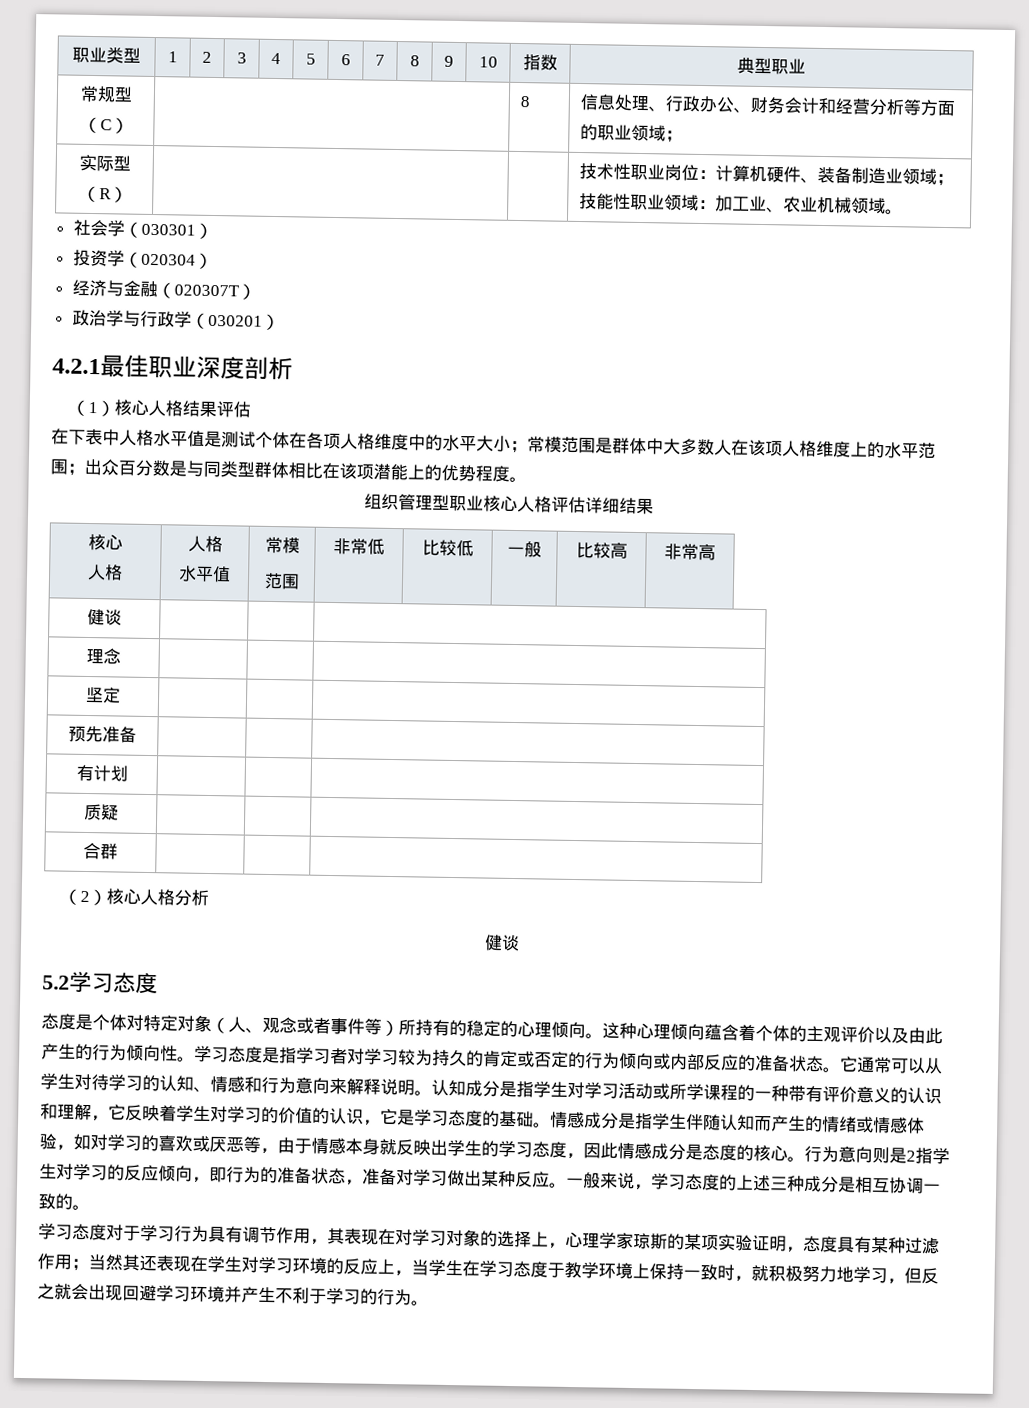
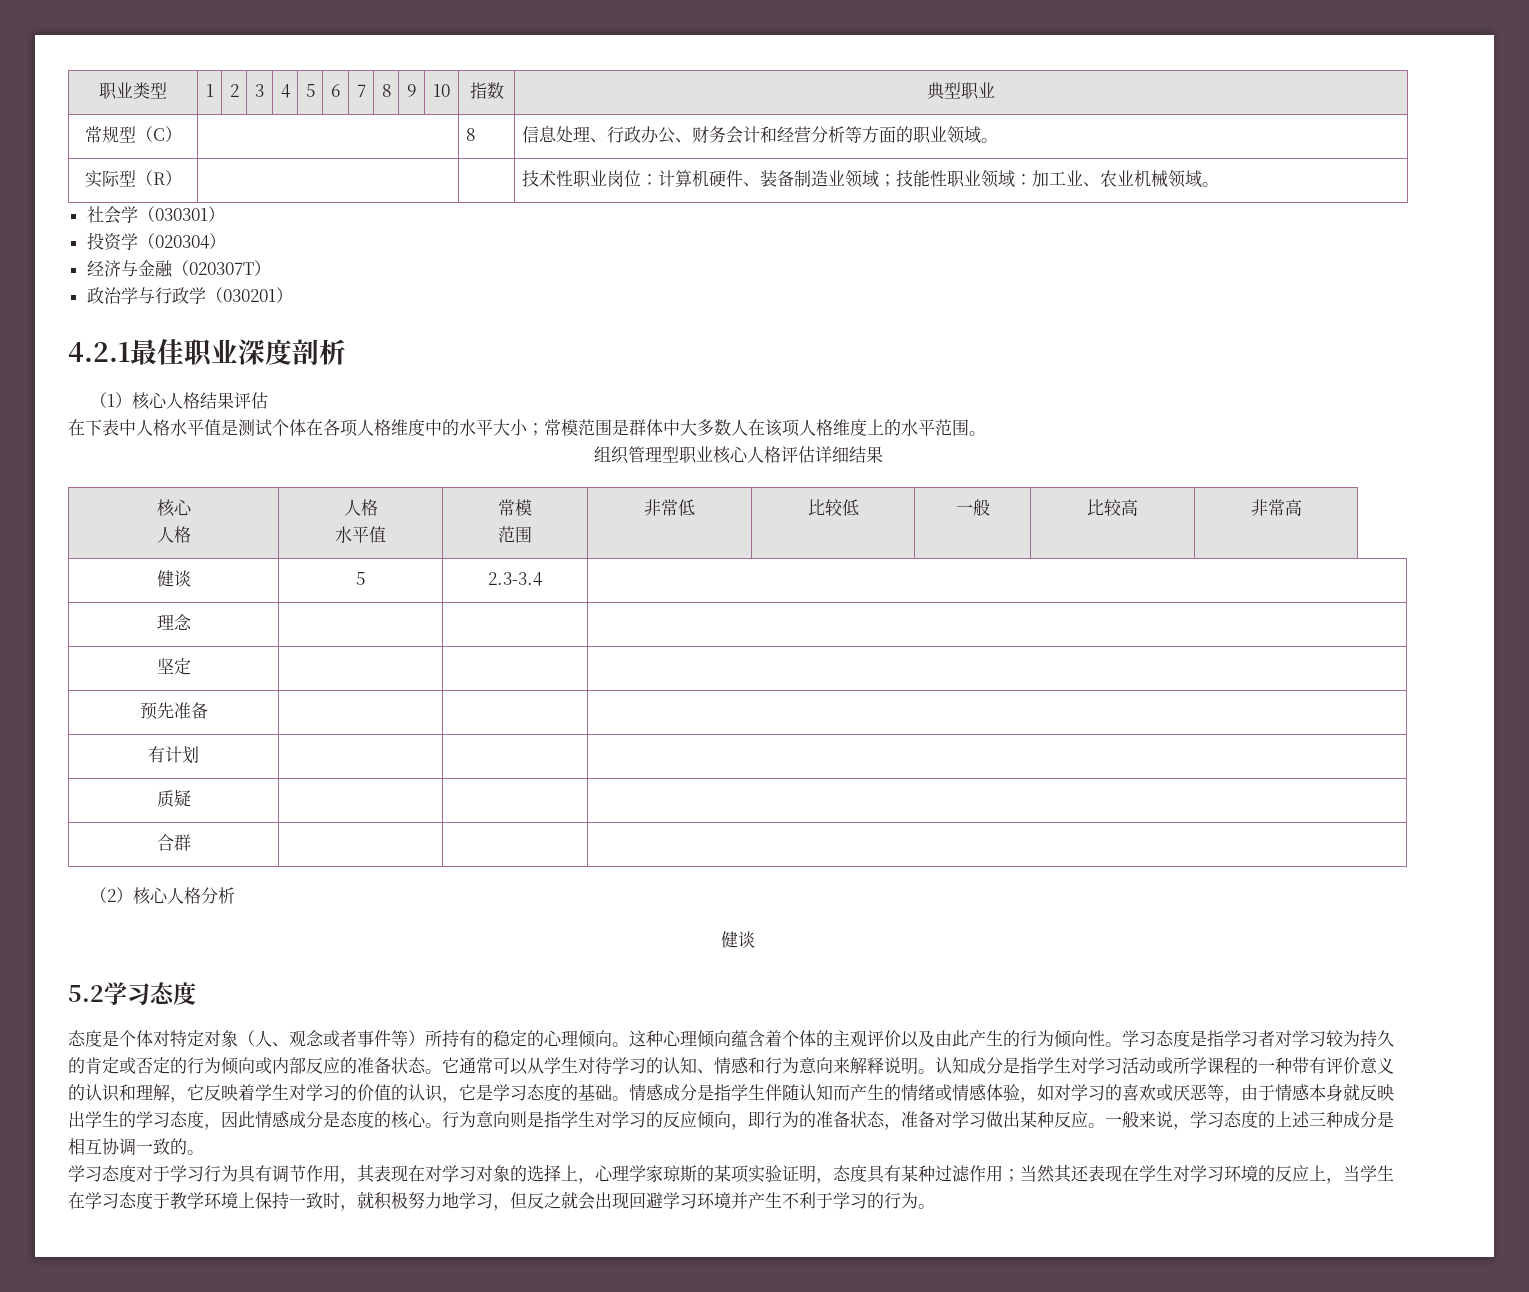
- 常规型（C） | | 8 | 信息处理、行政办公、财务会计和经营分析等方面的职业领域；
+ 常规型（C） | | 8 | 信息处理、行政办公、财务会计和经营分析等方面的职业领域。
- 在下表中人格水平值是测试个体在各项人格维度中的水平大小；常模范围是群体中大多数人在该项人格维度上的水平范围；出众百分数是与同类型群体相比在该项潜能上的优势程度。
+ 在下表中人格水平值是测试个体在各项人格维度中的水平大小；常模范围是群体中大多数人在该项人格维度上的水平范围。
- 健谈 | | |
+ 健谈 | 5 | 2.3-3.4 |
- 行为意向则是2指学生对学习的反应倾向，即行为的准备状态，准备对学习做出某种反应。
+ 行为意向则是指学生对学习的反应倾向，即行为的准备状态，准备对学习做出某种反应。

